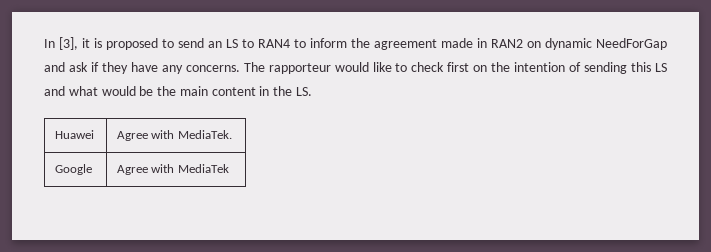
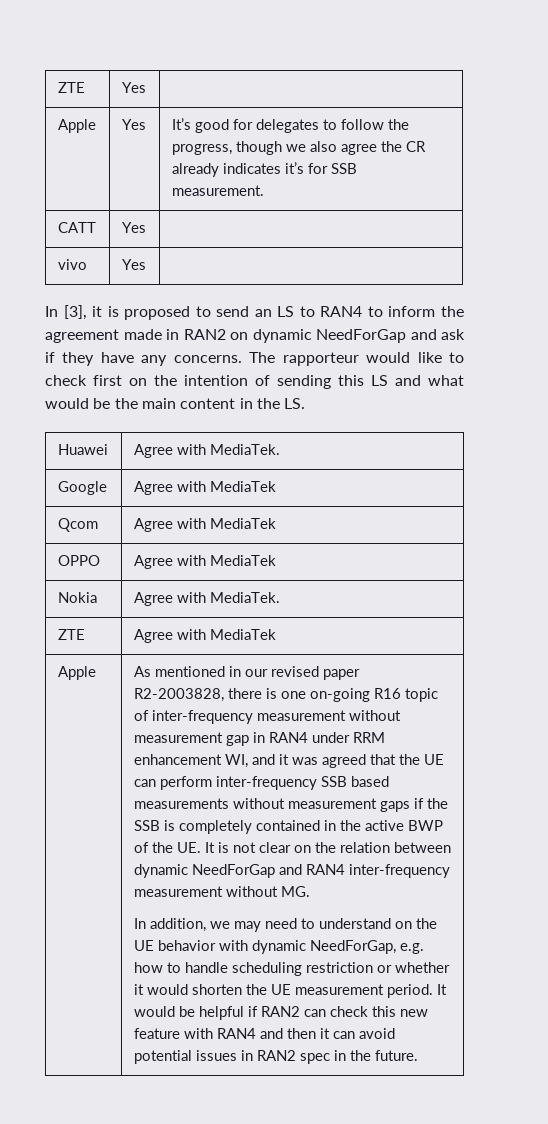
+ ZTE | Yes |
+ Apple | Yes | It’s good for delegates to follow the progress, though we also agree the CR already indicates it’s for SSB measurement.
+ CATT | Yes |
+ vivo | Yes |
+ Qcom | Agree with MediaTek
+ OPPO | Agree with MediaTek
+ Nokia | Agree with MediaTek.
+ ZTE | Agree with MediaTek
+ Apple | As mentioned in our revised paper R2-2003828, there is one on-going R16 topic of inter-frequency measurement without measurement gap in RAN4 under RRM enhancement WI, and it was agreed that the UE can perform inter-frequency SSB based measurements without measurement gaps if the SSB is completely contained in the active BWP of the UE. It is not clear on the relation between dynamic NeedForGap and RAN4 inter-frequency measurement without MG.
+ In addition, we may need to understand on the UE behavior with dynamic NeedForGap, e.g. how to handle scheduling restriction or whether it would shorten the UE measurement period. It would be helpful if RAN2 can check this new feature with RAN4 and then it can avoid potential issues in RAN2 spec in the future.

